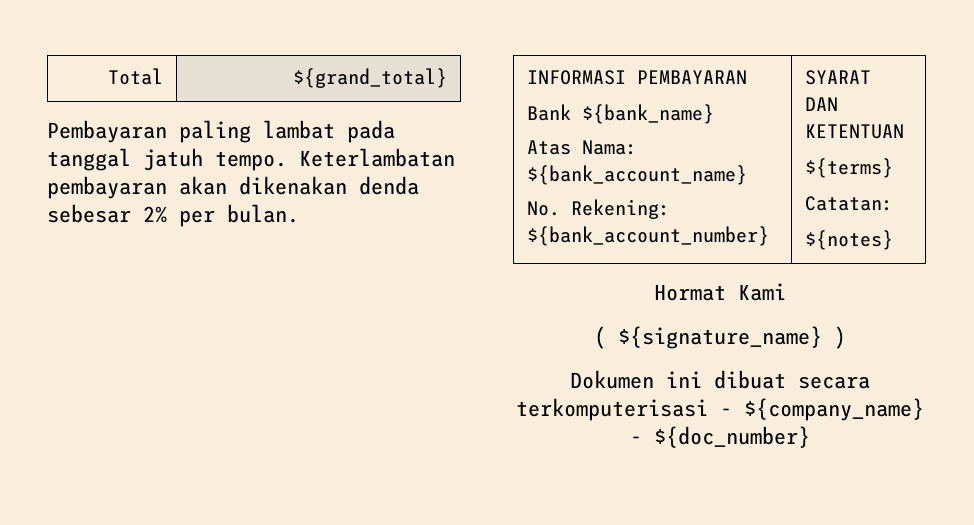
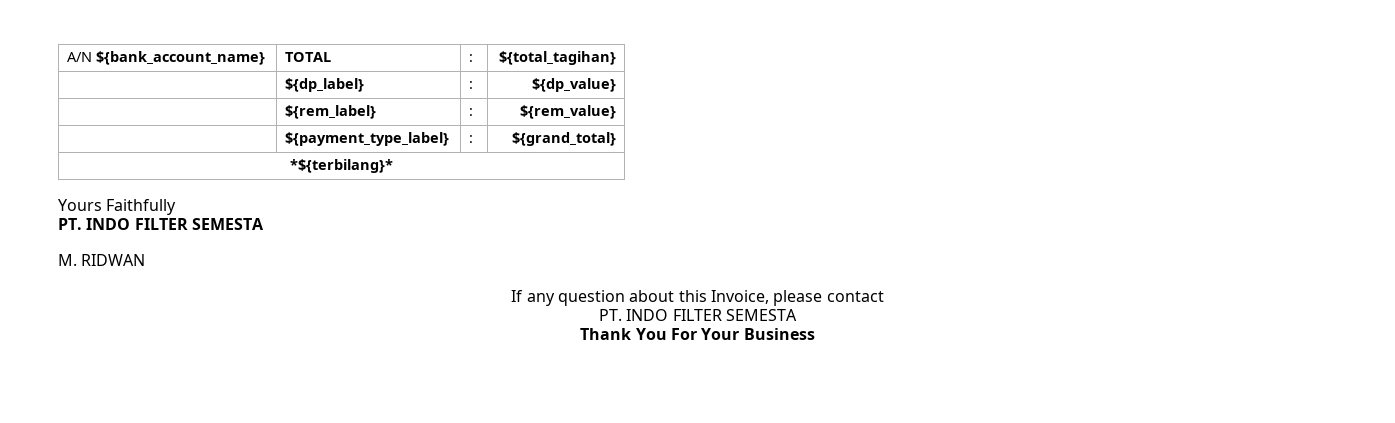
- Total | ${grand_total}
- Pembayaran paling lambat pada tanggal jatuh tempo. Keterlambatan pembayaran akan dikenakan denda sebesar 2% per bulan.
- INFORMASI PEMBAYARAN
- Bank ${bank_name}
- Atas Nama: ${bank_account_name}
- No. Rekening: ${bank_account_number} | SYARAT DAN KETENTUAN
- ${terms}
- Catatan:
- ${notes}
- Hormat Kami
- ( ${signature_name} )
- Dokumen ini dibuat secara terkomputerisasi - ${company_name} - ${doc_number}
+ A/N ${bank_account_name} | TOTAL | : | ${total_tagihan}
+ | ${dp_label} | : | ${dp_value}
+ | ${rem_label} | : | ${rem_value}
+ | ${payment_type_label} | : | ${grand_total}
+ *${terbilang}*
+ Yours Faithfully
+ PT. INDO FILTER SEMESTA
+ M. RIDWAN
+ If any question about this Invoice, please contact
+ PT. INDO FILTER SEMESTA
+ Thank You For Your Business

